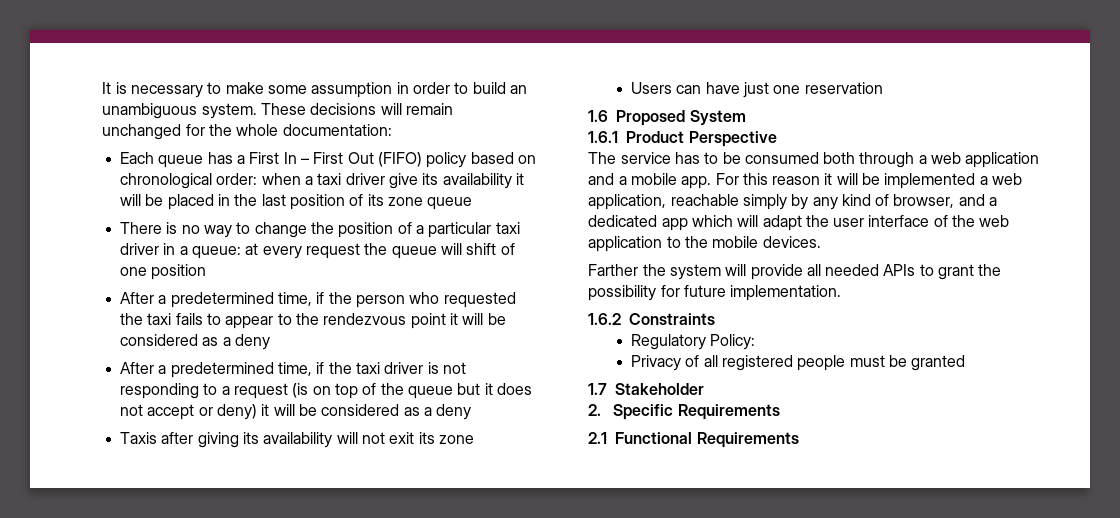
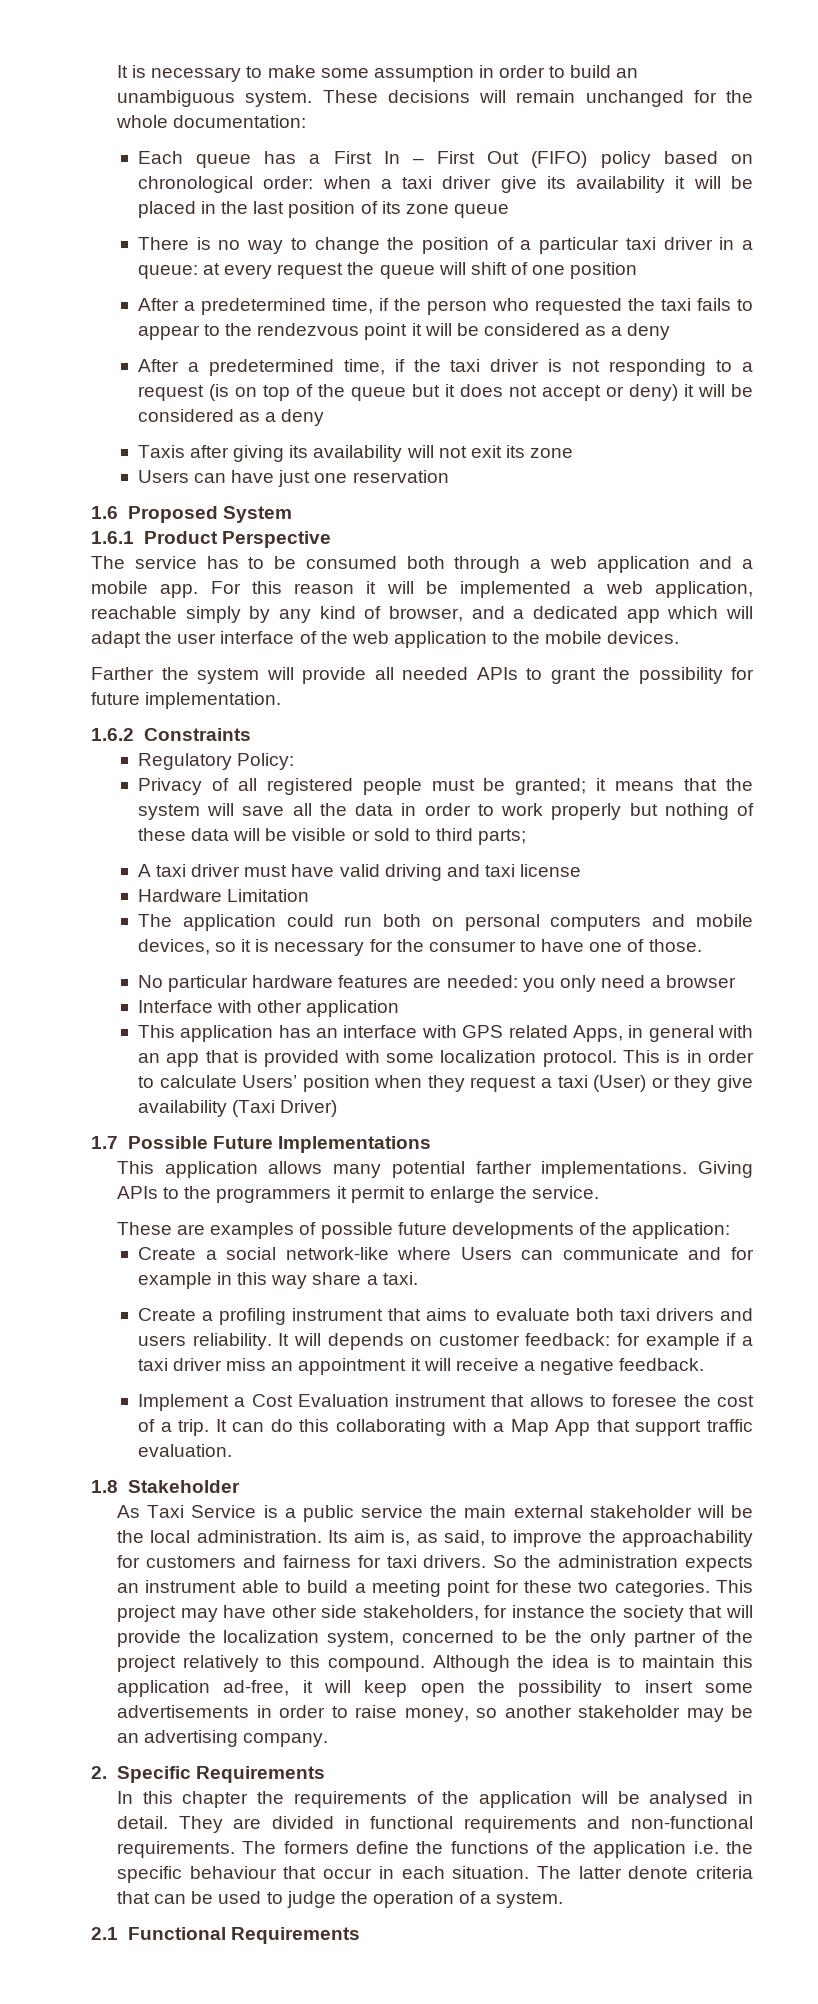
- Privacy of all registered people must be granted
- 1.7 Stakeholder
+ Privacy of all registered people must be granted; it means that the system will save all the data in order to work properly but nothing of these data will be visible or sold to third parts;
+ A taxi driver must have valid driving and taxi license
+ Hardware Limitation
+ The application could run both on personal computers and mobile devices, so it is necessary for the consumer to have one of those.
+ No particular hardware features are needed: you only need a browser
+ Interface with other application
+ This application has an interface with GPS related Apps, in general with an app that is provided with some localization protocol. This is in order to calculate Users’ position when they request a taxi (User) or they give availability (Taxi Driver)
+ 1.7 Possible Future Implementations
+ This application allows many potential farther implementations. Giving APIs to the programmers it permit to enlarge the service.
+ These are examples of possible future developments of the application:
+ Create a social network-like where Users can communicate and for example in this way share a taxi.
+ Create a profiling instrument that aims to evaluate both taxi drivers and users reliability. It will depends on customer feedback: for example if a taxi driver miss an appointment it will receive a negative feedback.
+ Implement a Cost Evaluation instrument that allows to foresee the cost of a trip. It can do this collaborating with a Map App that support traffic evaluation.
+ 1.8 Stakeholder
+ As Taxi Service is a public service the main external stakeholder will be the local administration. Its aim is, as said, to improve the approachability for customers and fairness for taxi drivers. So the administration expects an instrument able to build a meeting point for these two categories. This project may have other side stakeholders, for instance the society that will provide the localization system, concerned to be the only partner of the project relatively to this compound. Although the idea is to maintain this application ad-free, it will keep open the possibility to insert some advertisements in order to raise money, so another stakeholder may be an advertising company.
  2. Specific Requirements
+ In this chapter the requirements of the application will be analysed in detail. They are divided in functional requirements and non-functional requirements. The formers define the functions of the application i.e. the specific behaviour that occur in each situation. The latter denote criteria that can be used to judge the operation of a system.

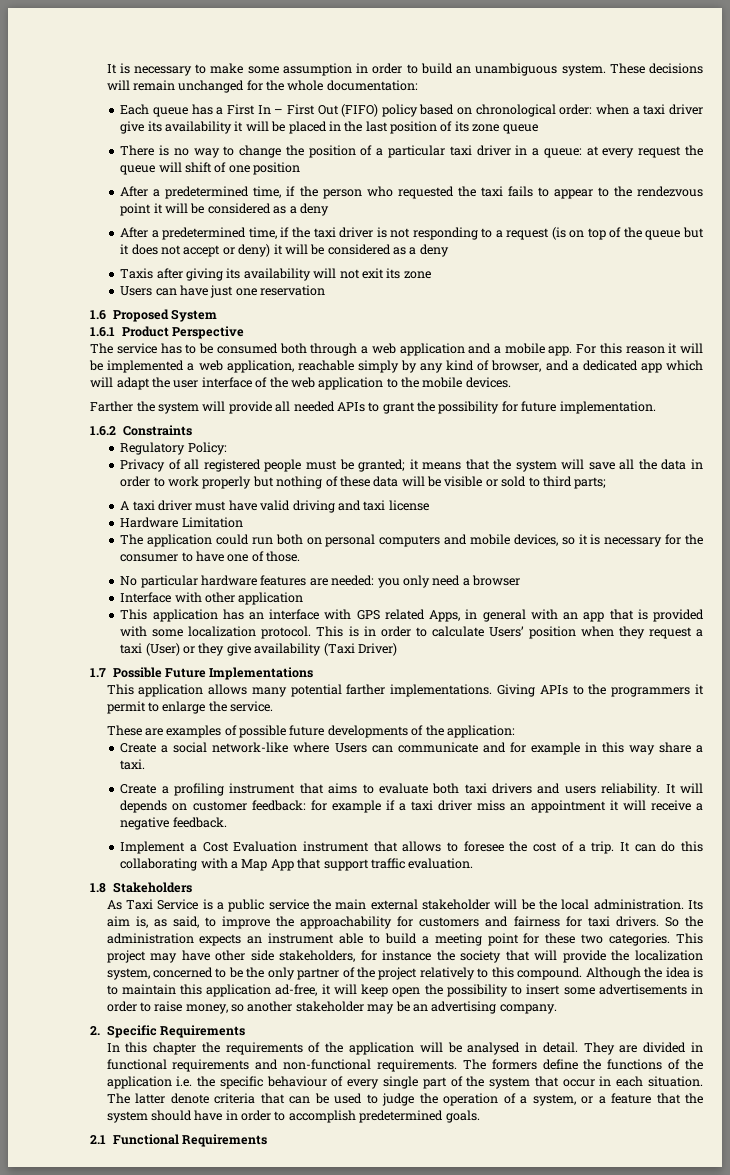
- 1.8 Stakeholder
+ 1.8 Stakeholders
- The formers define the functions of the application i.e. the specific behaviour that occur in each situation.
+ The formers define the functions of the application i.e. the specific behaviour of every single part of the system that occur in each situation.
- The latter denote criteria that can be used to judge the operation of a system.
+ The latter denote criteria that can be used to judge the operation of a system, or a feature that the system should have in order to accomplish predetermined goals.

